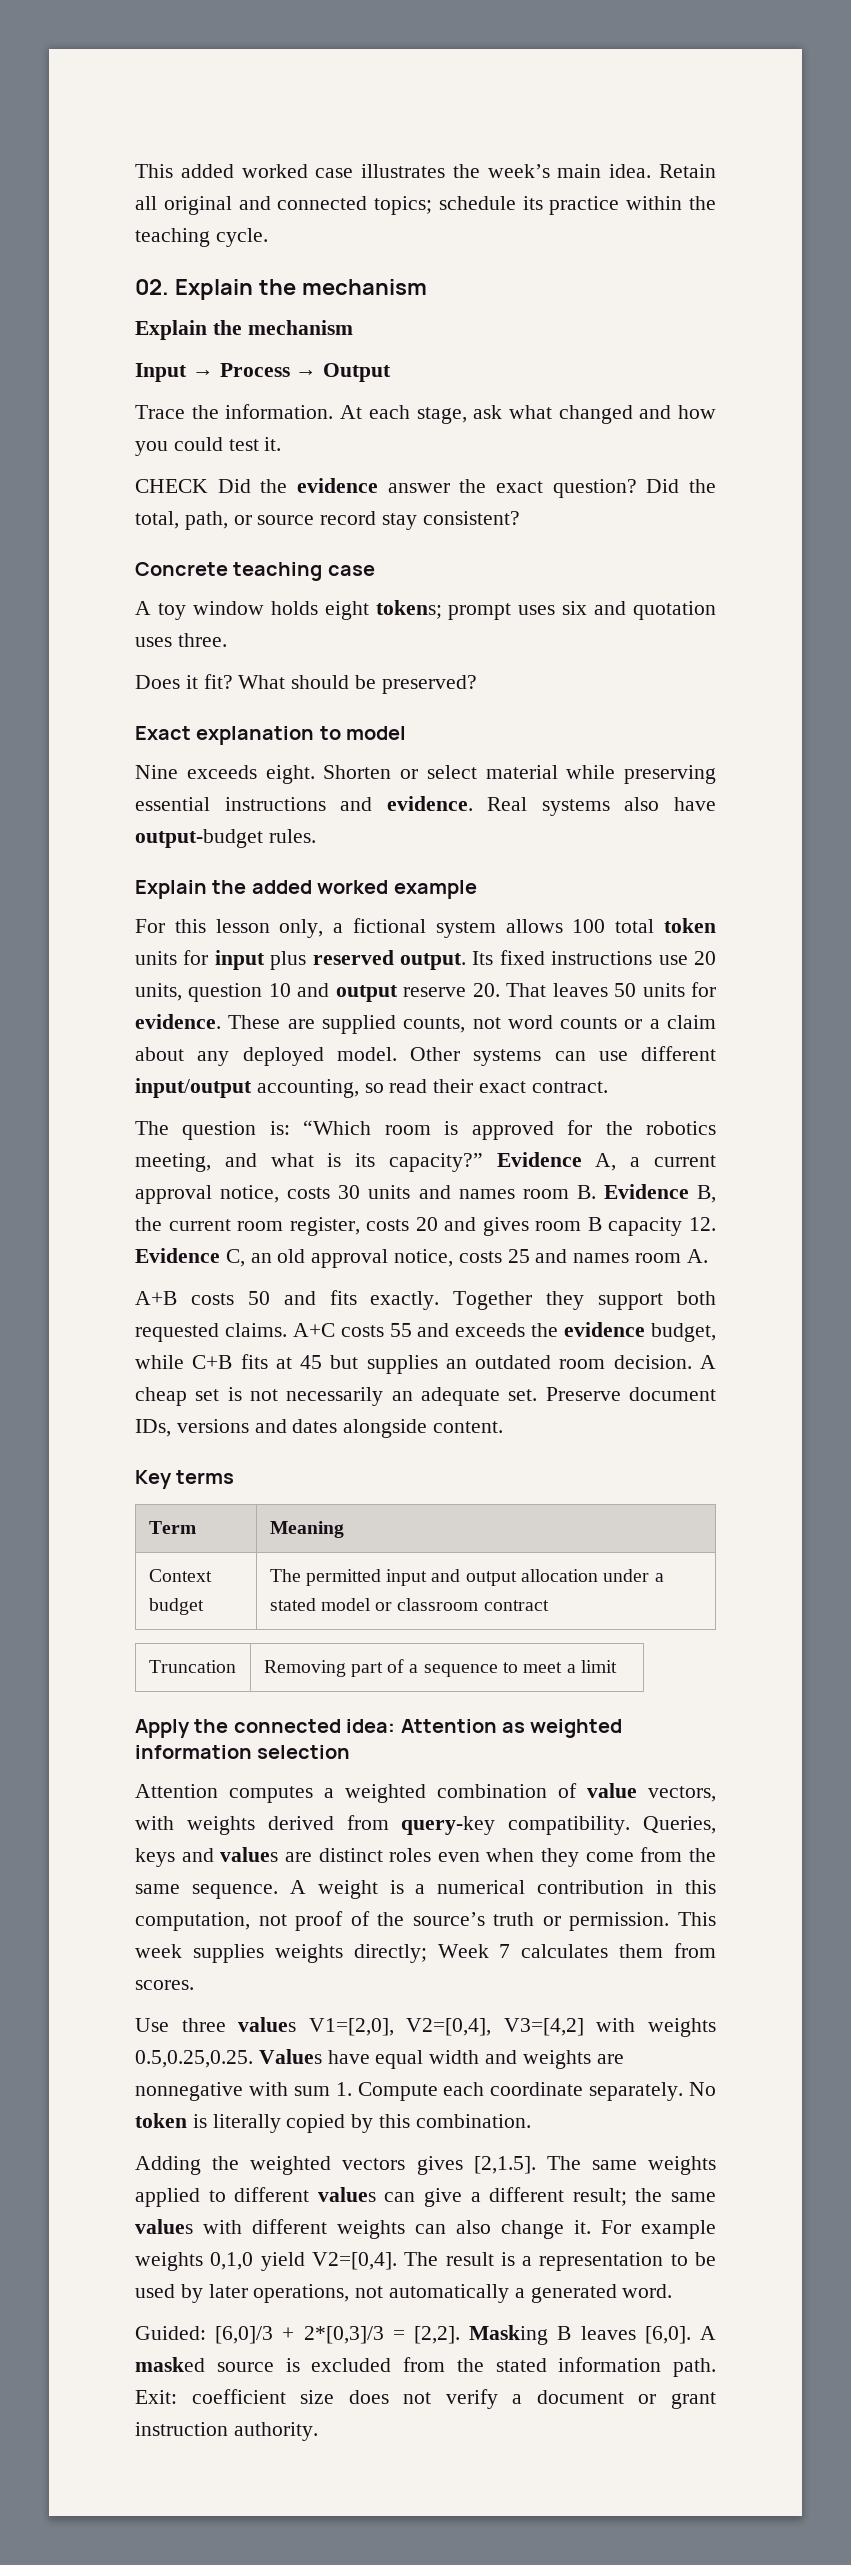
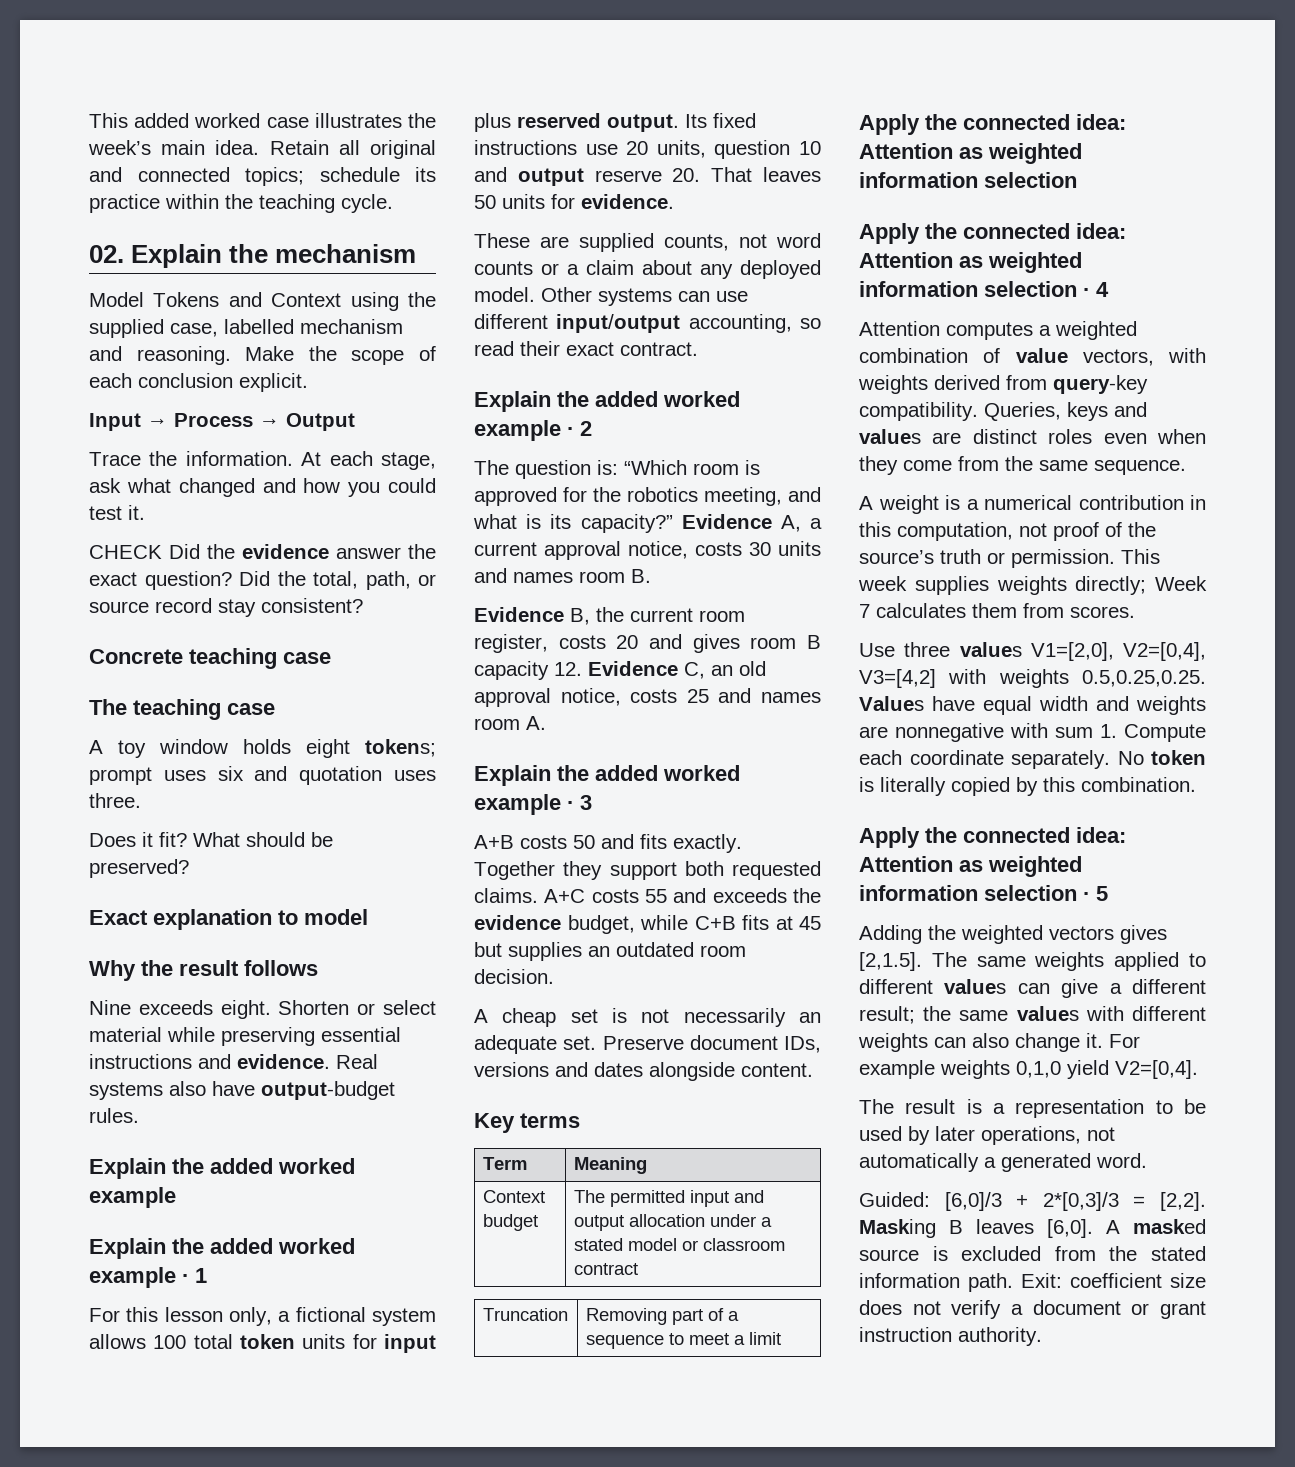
  02. Explain the mechanism
- Explain the mechanism
+ Model Tokens and Context using the supplied case, labelled mechanism and reasoning. Make the scope of each conclusion explicit.
+ The teaching case
+ Why the result follows
+ Explain the added worked example · 1
- Its fixed instructions use 20 units, question 10 and output reserve 20. That leaves 50 units for evidence. These are supplied counts, not word counts or a claim about any deployed model.
+ Its fixed instructions use 20 units, question 10 and output reserve 20. That leaves 50 units for evidence.
+ These are supplied counts, not word counts or a claim about any deployed model.
+ Explain the added worked example · 2
- Evidence A, a current approval notice, costs 30 units and names room B. Evidence B, the current room register, costs 20 and gives room B capacity 12. Evidence C, an old approval notice, costs 25 and names room A.
+ Evidence A, a current approval notice, costs 30 units and names room B.
+ Evidence B, the current room register, costs 20 and gives room B capacity 12. Evidence C, an old approval notice, costs 25 and names room A.
+ Explain the added worked example · 3
- A+C costs 55 and exceeds the evidence budget, while C+B fits at 45 but supplies an outdated room decision. A cheap set is not necessarily an adequate set.
+ A+C costs 55 and exceeds the evidence budget, while C+B fits at 45 but supplies an outdated room decision.
+ A cheap set is not necessarily an adequate set.
+ Apply the connected idea: Attention as weighted information selection · 4
- Queries, keys and values are distinct roles even when they come from the same sequence. A weight is a numerical contribution in this computation, not proof of the source’s truth or permission.
+ Queries, keys and values are distinct roles even when they come from the same sequence.
+ A weight is a numerical contribution in this computation, not proof of the source’s truth or permission.
+ Apply the connected idea: Attention as weighted information selection · 5
- For example weights 0,1,0 yield V2=[0,4]. The result is a representation to be used by later operations, not automatically a generated word.
+ For example weights 0,1,0 yield V2=[0,4].
+ The result is a representation to be used by later operations, not automatically a generated word.

